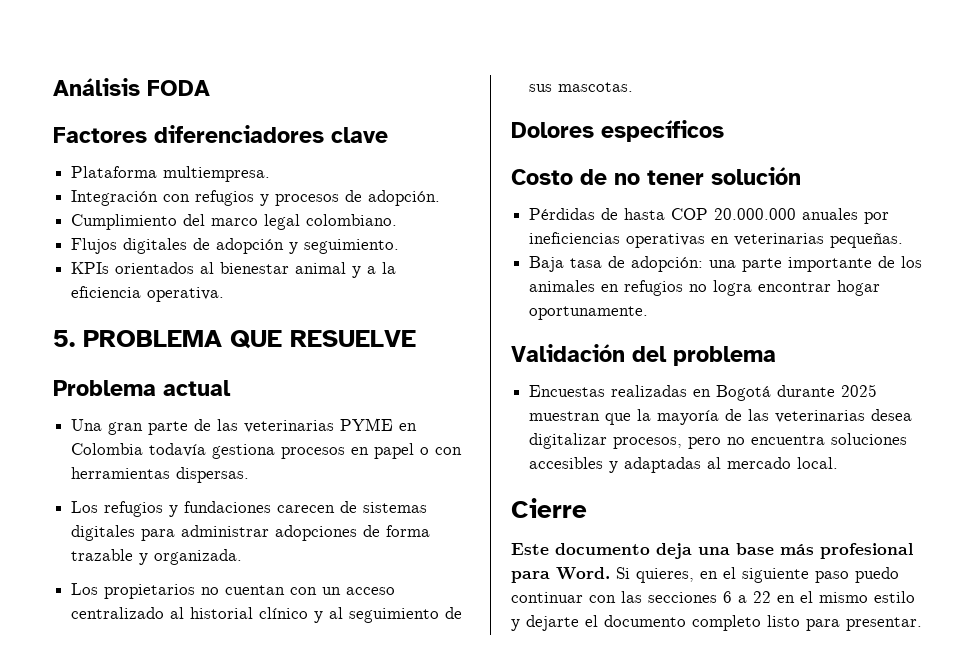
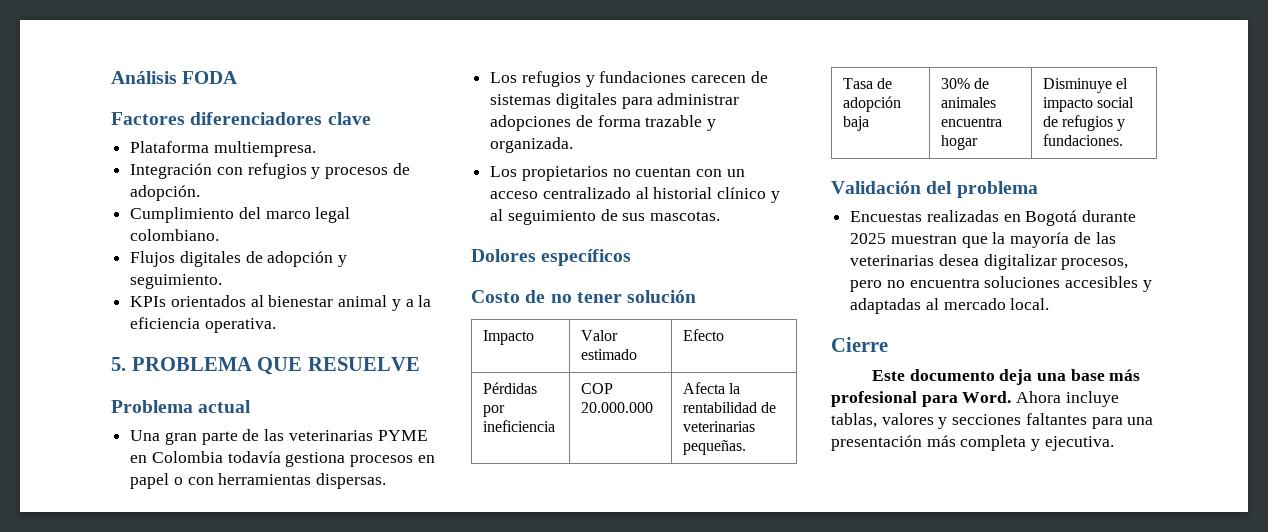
- Pérdidas de hasta COP 20.000.000 anuales por ineficiencias operativas en veterinarias pequeñas.
- Baja tasa de adopción: una parte importante de los animales en refugios no logra encontrar hogar oportunamente.
+ Impacto | Valor estimado | Efecto
+ Pérdidas por ineficiencia | COP 20.000.000 | Afecta la rentabilidad de veterinarias pequeñas.
+ Tasa de adopción baja | 30% de animales encuentra hogar | Disminuye el impacto social de refugios y fundaciones.
- Si quieres, en el siguiente paso puedo continuar con las secciones 6 a 22 en el mismo estilo y dejarte el documento completo listo para presentar.
+ Ahora incluye tablas, valores y secciones faltantes para una presentación más completa y ejecutiva.

